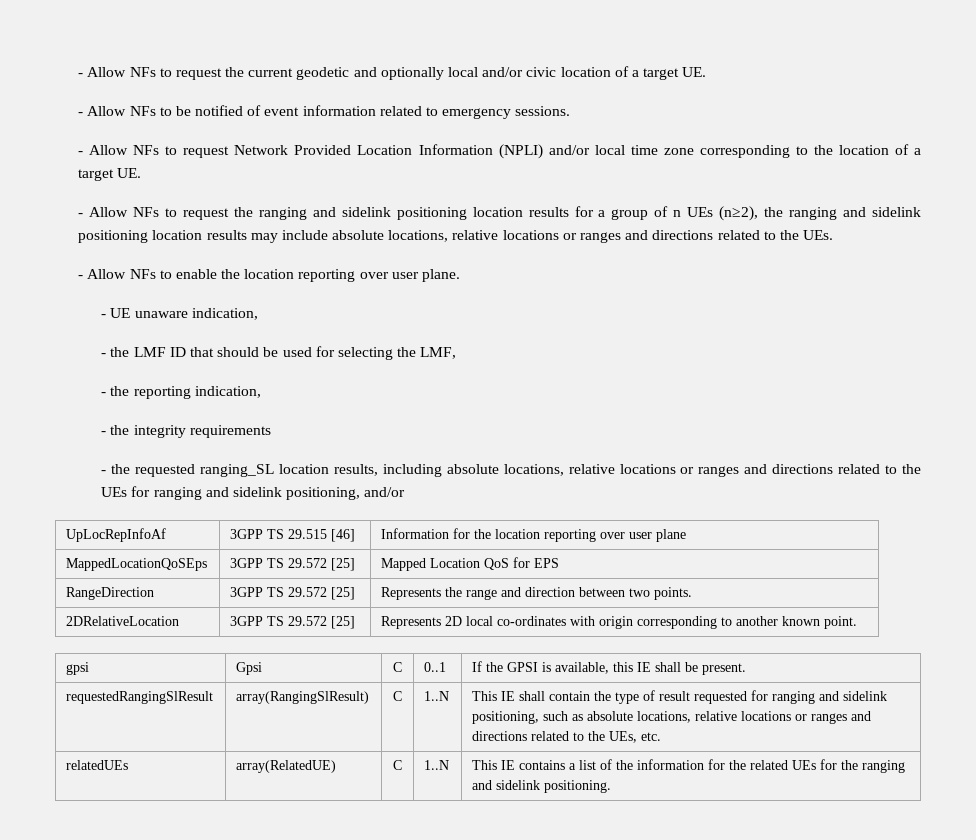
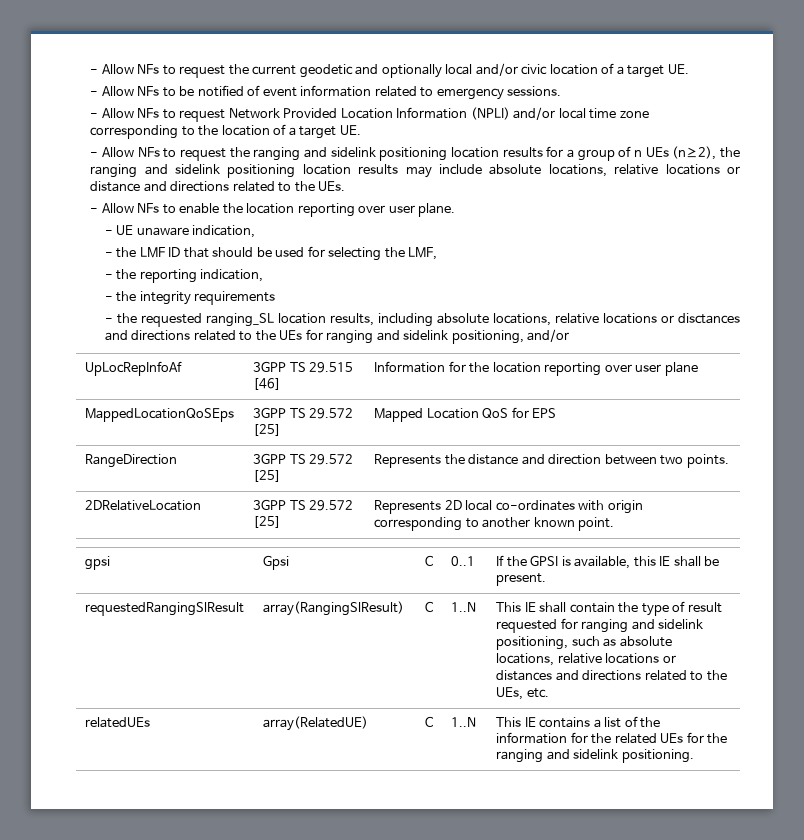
- - Allow NFs to request the ranging and sidelink positioning location results for a group of n UEs (n≥2), the ranging and sidelink positioning location results may include absolute locations, relative locations or ranges and directions related to the UEs.
+ - Allow NFs to request the ranging and sidelink positioning location results for a group of n UEs (n≥2), the ranging and sidelink positioning location results may include absolute locations, relative locations or distance and directions related to the UEs.
- - the requested ranging_SL location results, including absolute locations, relative locations or ranges and directions related to the UEs for ranging and sidelink positioning, and/or
+ - the requested ranging_SL location results, including absolute locations, relative locations or disctances and directions related to the UEs for ranging and sidelink positioning, and/or
- RangeDirection | 3GPP TS 29.572 [25] | Represents the range and direction between two points.
+ RangeDirection | 3GPP TS 29.572 [25] | Represents the distance and direction between two points.
- requestedRangingSlResult | array(RangingSlResult) | C | 1..N | This IE shall contain the type of result requested for ranging and sidelink positioning, such as absolute locations, relative locations or ranges and directions related to the UEs, etc.
+ requestedRangingSlResult | array(RangingSlResult) | C | 1..N | This IE shall contain the type of result requested for ranging and sidelink positioning, such as absolute locations, relative locations or distances and directions related to the UEs, etc.

